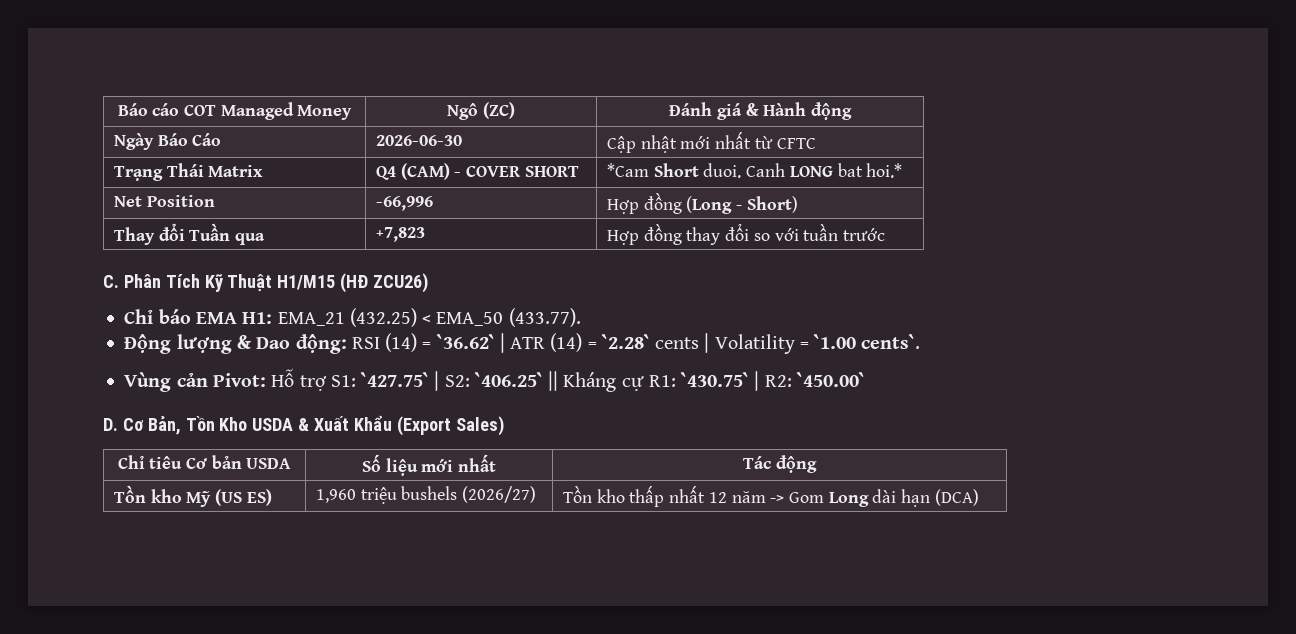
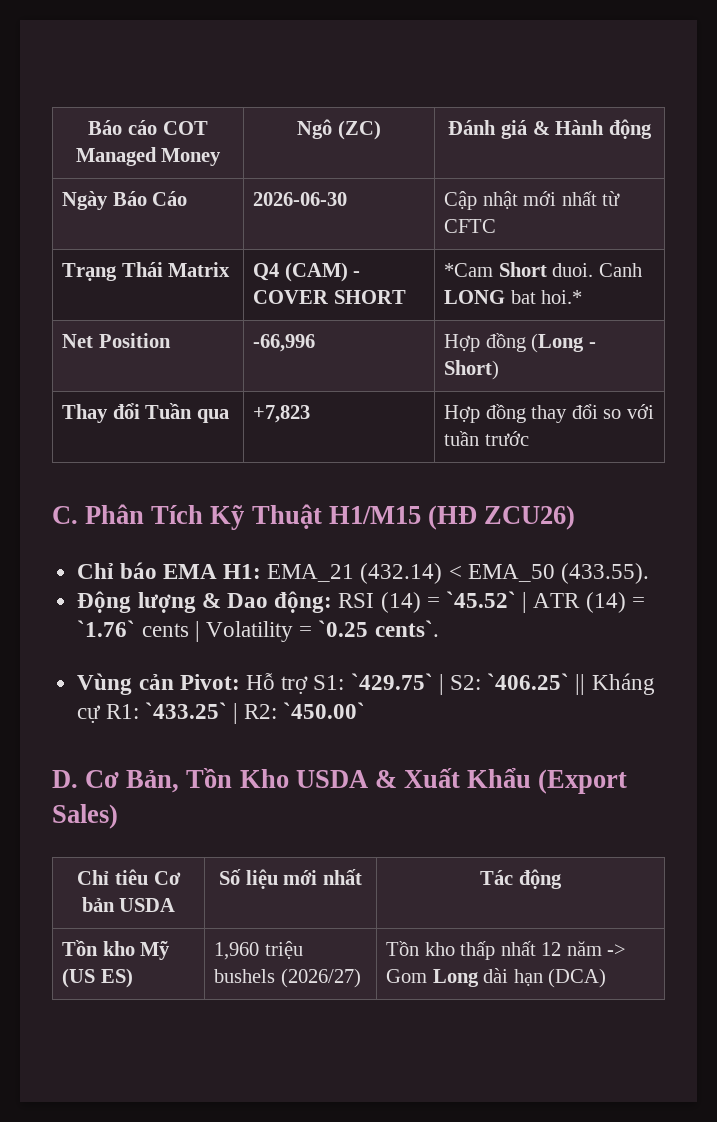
- Chỉ báo EMA H1: EMA_21 (432.25) < EMA_50 (433.77).
+ Chỉ báo EMA H1: EMA_21 (432.14) < EMA_50 (433.55).
- Động lượng & Dao động: RSI (14) = `36.62` | ATR (14) = `2.28` cents | Volatility = `1.00 cents`.
+ Động lượng & Dao động: RSI (14) = `45.52` | ATR (14) = `1.76` cents | Volatility = `0.25 cents`.
- Vùng cản Pivot: Hỗ trợ S1: `427.75` | S2: `406.25` || Kháng cự R1: `430.75` | R2: `450.00`
+ Vùng cản Pivot: Hỗ trợ S1: `429.75` | S2: `406.25` || Kháng cự R1: `433.25` | R2: `450.00`

